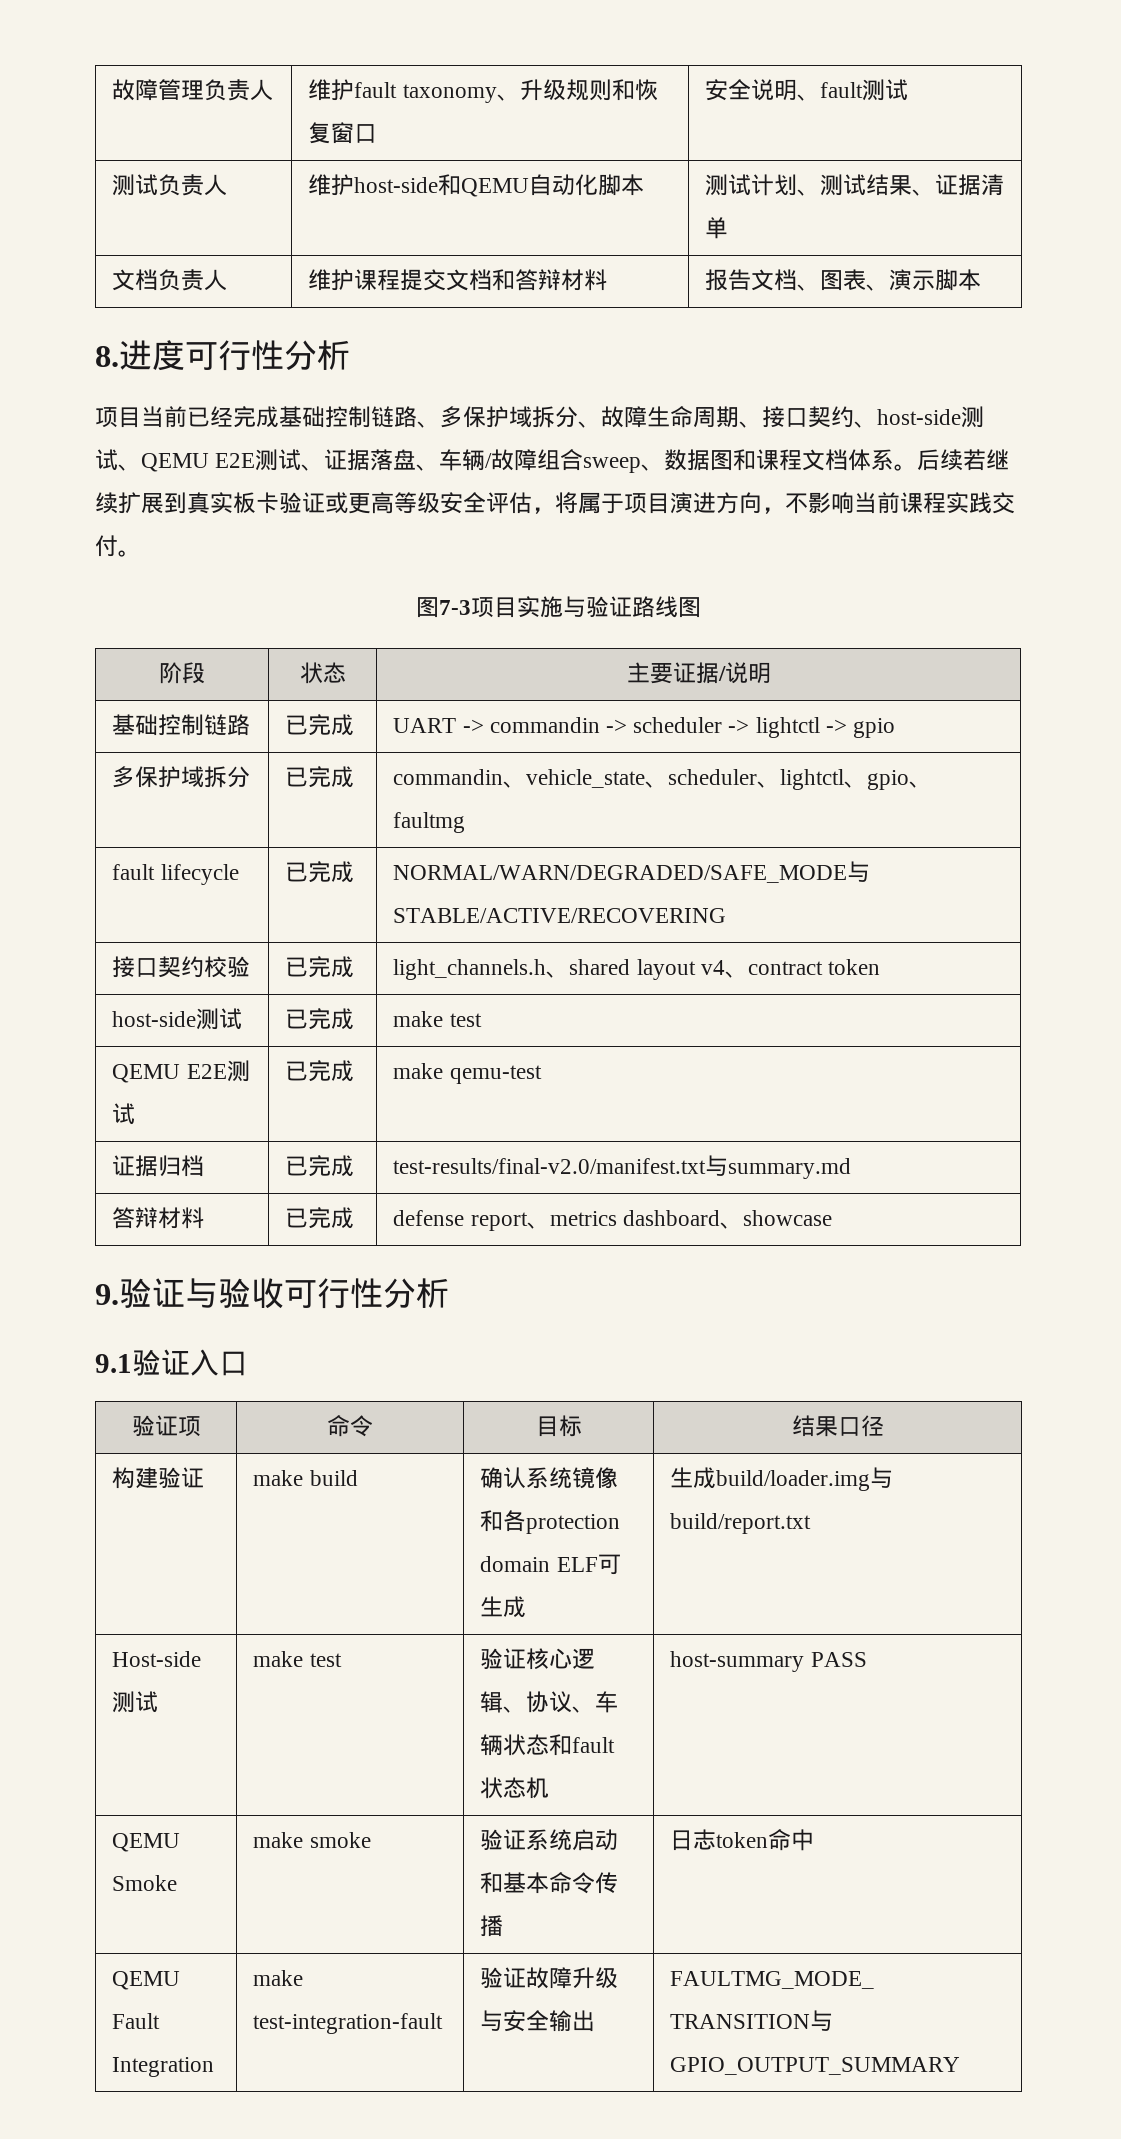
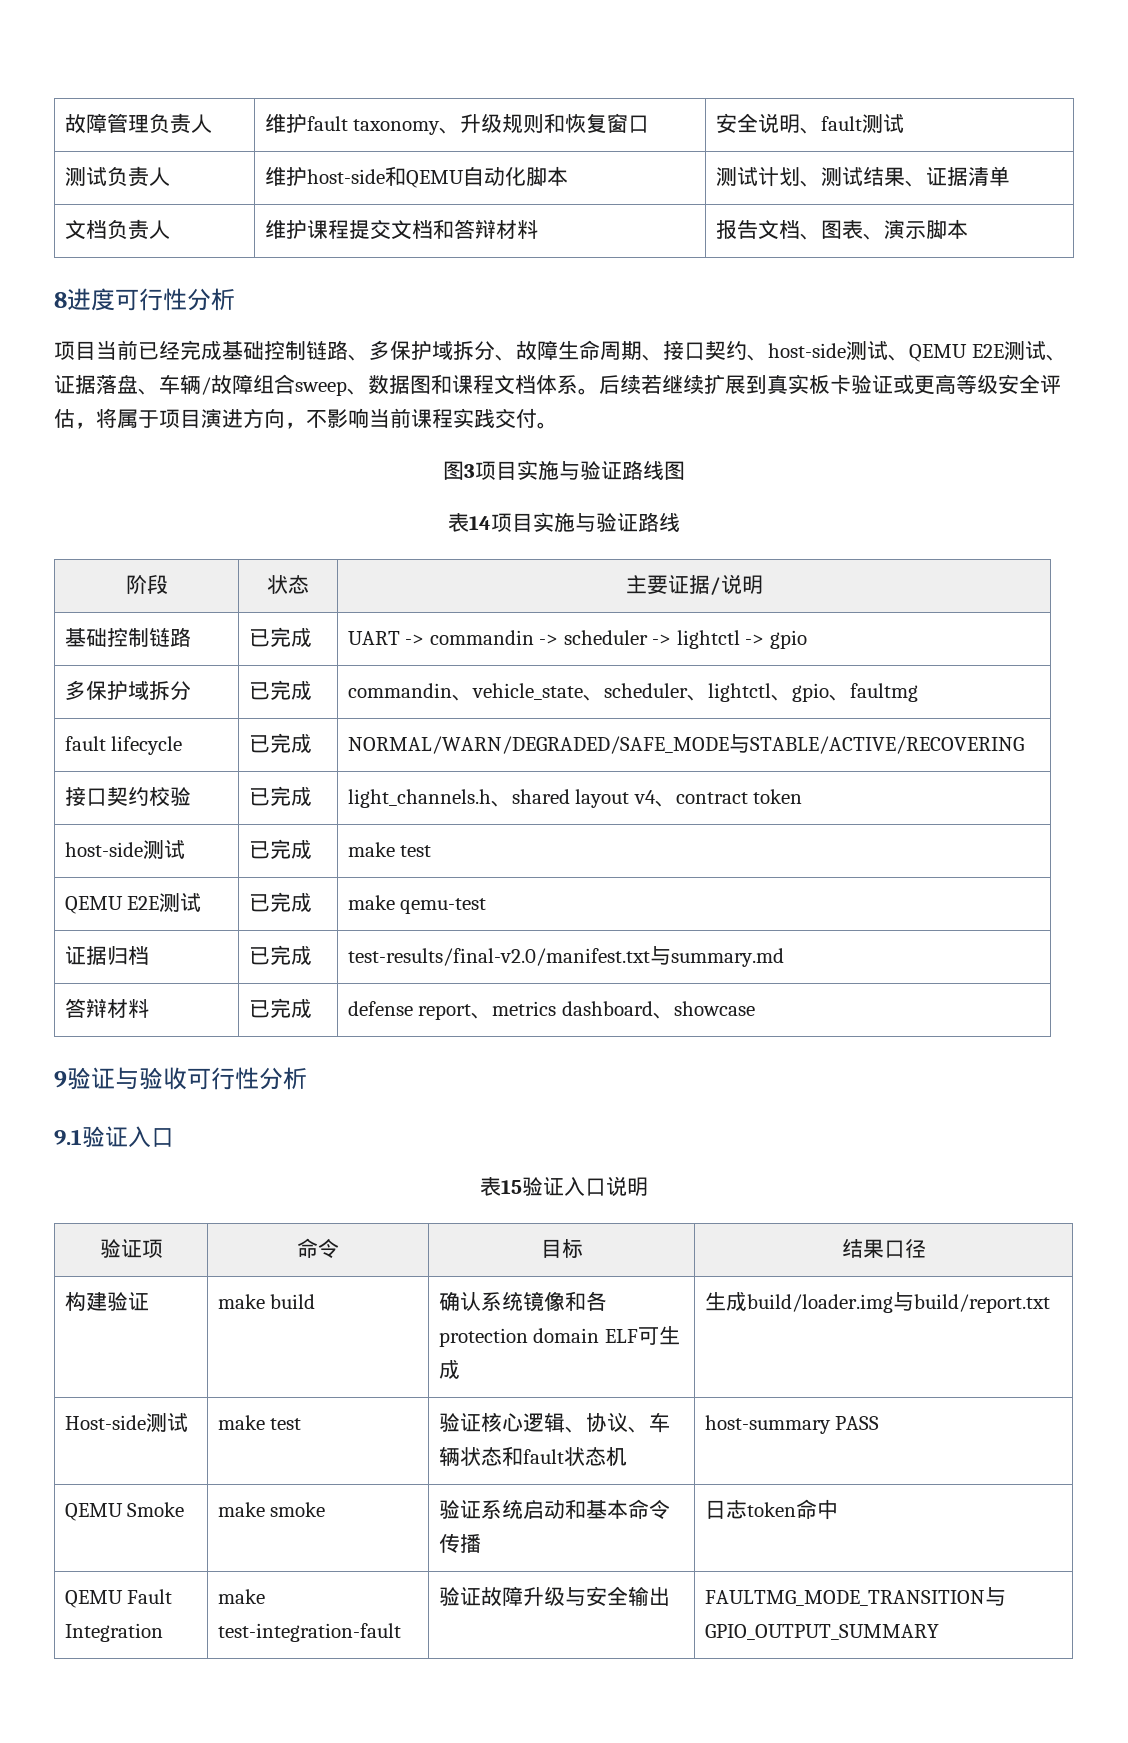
- 8.进度可行性分析
+ 8进度可行性分析
- 图7-3项目实施与验证路线图
+ 图3项目实施与验证路线图
+ 表14项目实施与验证路线
- 9.验证与验收可行性分析
+ 9验证与验收可行性分析
+ 表15验证入口说明

